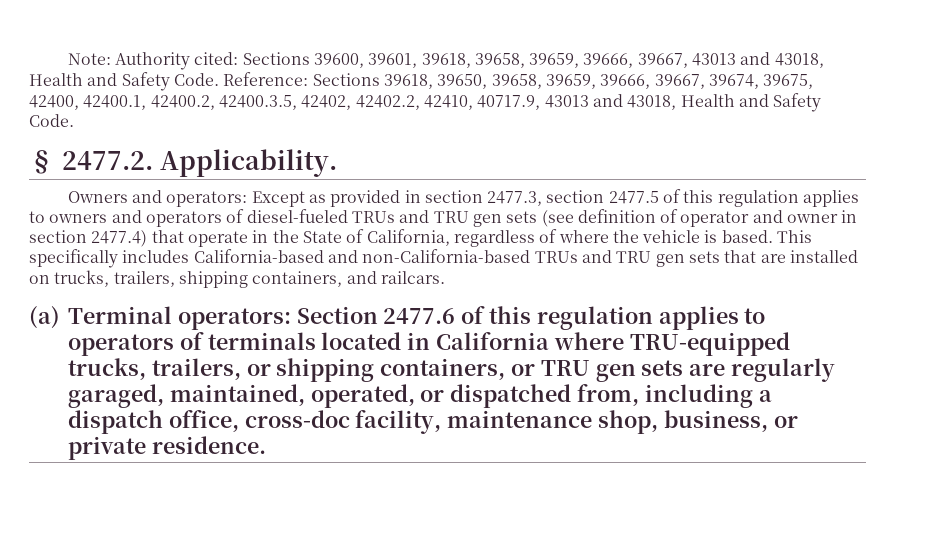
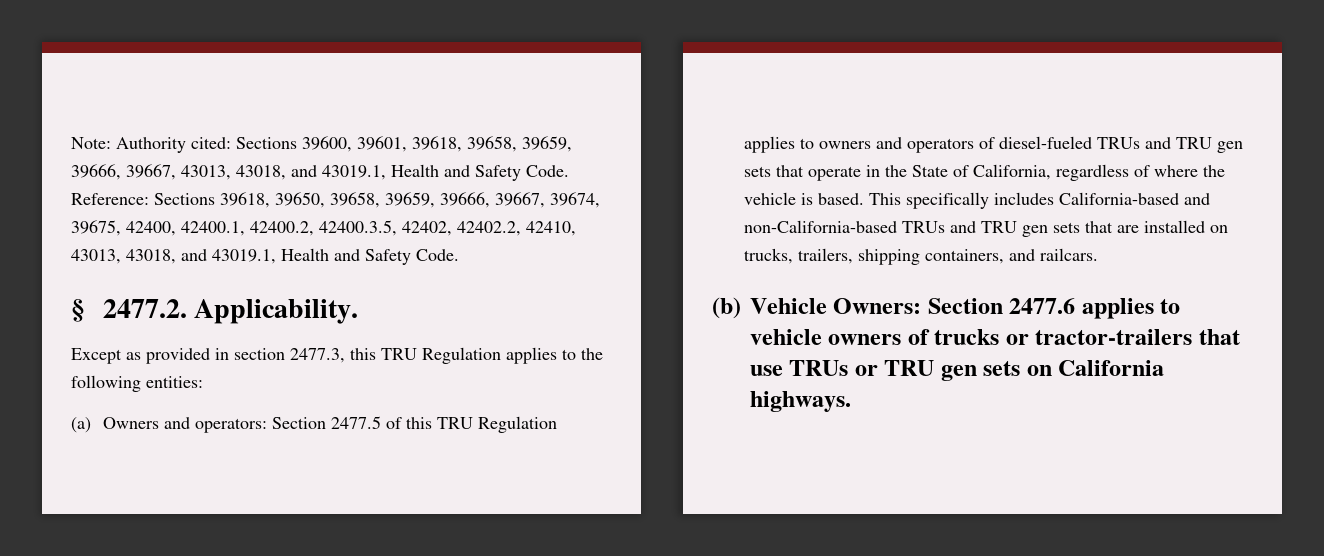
- Note: Authority cited: Sections 39600, 39601, 39618, 39658, 39659, 39666, 39667, 43013 and 43018, Health and Safety Code.
+ Note: Authority cited: Sections 39600, 39601, 39618, 39658, 39659, 39666, 39667, 43013, 43018, and 43019.1, Health and Safety Code.
- Reference: Sections 39618, 39650, 39658, 39659, 39666, 39667, 39674, 39675, 42400, 42400.1, 42400.2, 42400.3.5, 42402, 42402.2, 42410, 40717.9, 43013 and 43018, Health and Safety Code.
+ Reference: Sections 39618, 39650, 39658, 39659, 39666, 39667, 39674, 39675, 42400, 42400.1, 42400.2, 42400.3.5, 42402, 42402.2, 42410, 43013, 43018, and 43019.1, Health and Safety Code.
- Owners and operators: Except as provided in section 2477.3, section 2477.5 of this regulation applies to owners and operators of diesel-fueled TRUs and TRU gen sets (see definition of operator and owner in section 2477.4) that operate in the State of California, regardless of where the vehicle is based.
+ Except as provided in section 2477.3, this TRU Regulation applies to the following entities:
+ (a) Owners and operators: Section 2477.5 of this TRU Regulation applies to owners and operators of diesel-fueled TRUs and TRU gen sets that operate in the State of California, regardless of where the vehicle is based.
- (a) Terminal operators: Section 2477.6 of this regulation applies to operators of terminals located in California where TRU-equipped trucks, trailers, or shipping containers, or TRU gen sets are regularly garaged, maintained, operated, or dispatched from, including a dispatch office, cross-doc facility, maintenance shop, business, or private residence.
+ (b) Vehicle Owners: Section 2477.6 applies to vehicle owners of trucks or tractor-trailers that use TRUs or TRU gen sets on California highways.

